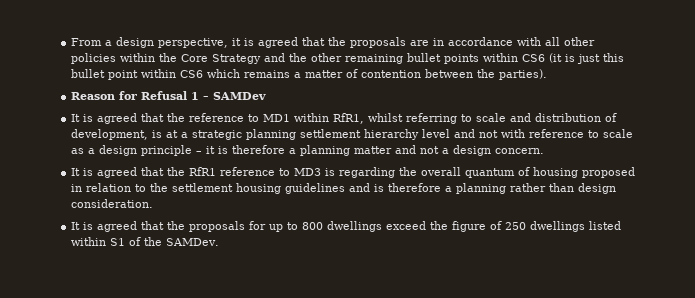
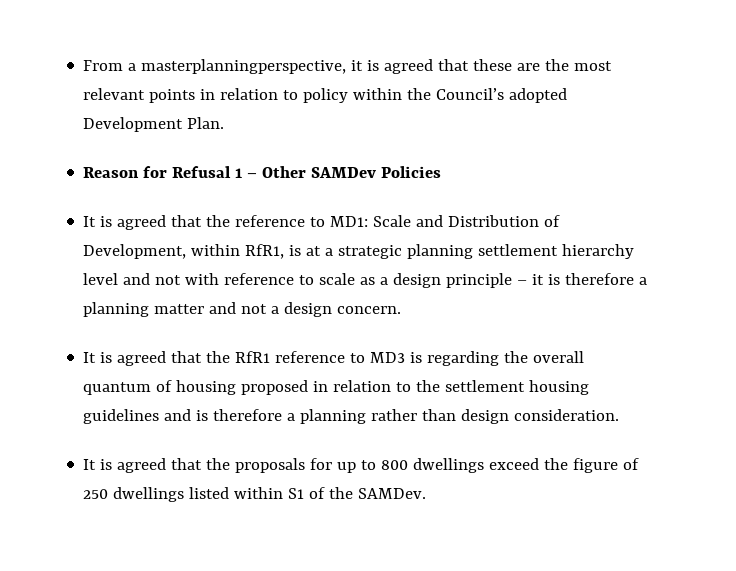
- From a design perspective, it is agreed that the proposals are in accordance with all other policies within the Core Strategy and the other remaining bullet points within CS6 (it is just this bullet point within CS6 which remains a matter of contention between the parties).
+ From a masterplanningperspective, it is agreed that these are the most relevant points in relation to policy within the Council’s adopted Development Plan.
- Reason for Refusal 1 – SAMDev
+ Reason for Refusal 1 – Other SAMDev Policies
- It is agreed that the reference to MD1 within RfR1, whilst referring to scale and distribution of development, is at a strategic planning settlement hierarchy level and not with reference to scale as a design principle – it is therefore a planning matter and not a design concern.
+ It is agreed that the reference to MD1: Scale and Distribution of Development, within RfR1, is at a strategic planning settlement hierarchy level and not with reference to scale as a design principle – it is therefore a planning matter and not a design concern.

